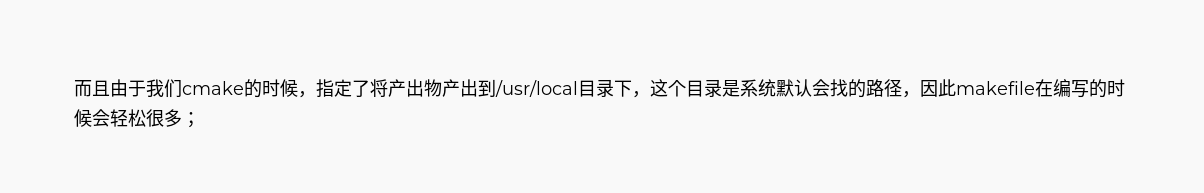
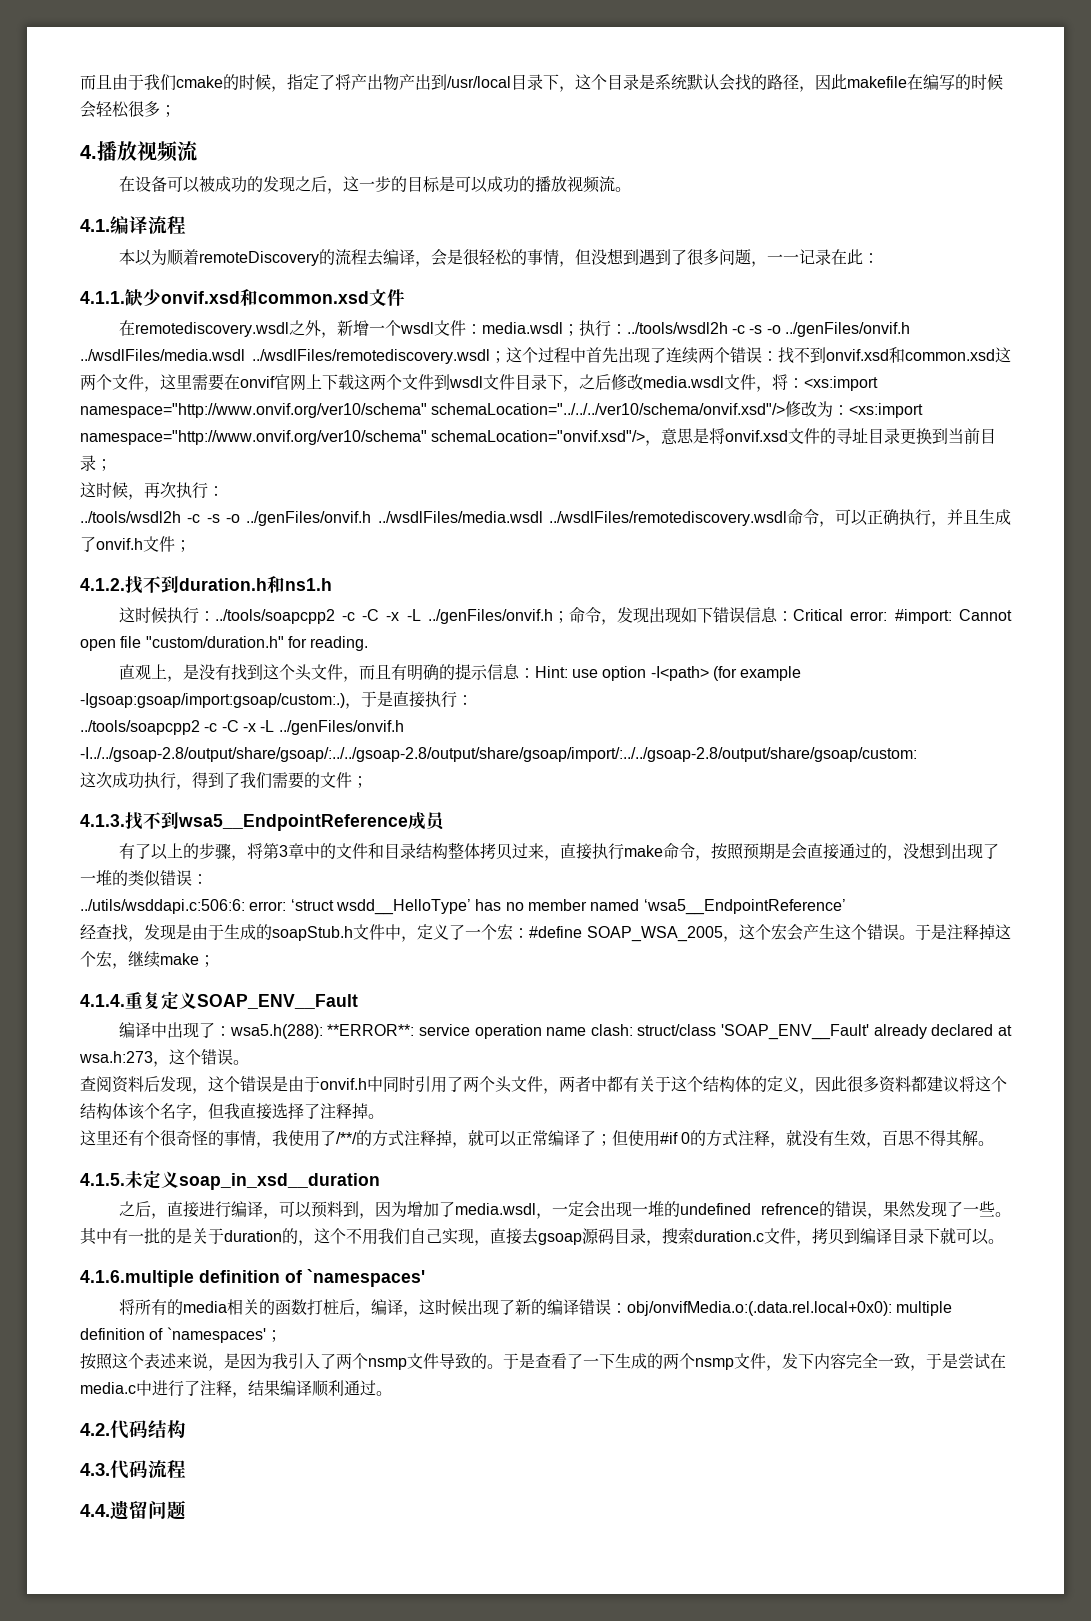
+ 4.播放视频流
+ 在设备可以被成功的发现之后，这一步的目标是可以成功的播放视频流。
+ 4.1.编译流程
+ 本以为顺着remoteDiscovery的流程去编译，会是很轻松的事情，但没想到遇到了很多问题，一一记录在此：
+ 4.1.1.缺少onvif.xsd和common.xsd文件
+ 在remotediscovery.wsdl之外，新增一个wsdl文件：media.wsdl；执行：../tools/wsdl2h -c -s -o ../genFiles/onvif.h ../wsdlFiles/media.wsdl ../wsdlFiles/remotediscovery.wsdl；这个过程中首先出现了连续两个错误：找不到onvif.xsd和common.xsd这两个文件，这里需要在onvif官网上下载这两个文件到wsdl文件目录下，之后修改media.wsdl文件，将：<xs:import namespace="http://www.onvif.org/ver10/schema" schemaLocation="../../../ver10/schema/onvif.xsd"/>修改为：<xs:import namespace="http://www.onvif.org/ver10/schema" schemaLocation="onvif.xsd"/>，意思是将onvif.xsd文件的寻址目录更换到当前目录；
+ 这时候，再次执行：
+ ../tools/wsdl2h -c -s -o ../genFiles/onvif.h ../wsdlFiles/media.wsdl ../wsdlFiles/remotediscovery.wsdl命令，可以正确执行，并且生成了onvif.h文件；
+ 4.1.2.找不到duration.h和ns1.h
+ 这时候执行：../tools/soapcpp2 -c -C -x -L ../genFiles/onvif.h；命令，发现出现如下错误信息：Critical error: #import: Cannot open file "custom/duration.h" for reading.
+ 直观上，是没有找到这个头文件，而且有明确的提示信息：Hint: use option -I<path> (for example -Igsoap:gsoap/import:gsoap/custom:.)，于是直接执行：
+ ../tools/soapcpp2 -c -C -x -L ../genFiles/onvif.h -I../../gsoap-2.8/output/share/gsoap/:../../gsoap-2.8/output/share/gsoap/import/:../../gsoap-2.8/output/share/gsoap/custom:
+ 这次成功执行，得到了我们需要的文件；
+ 4.1.3.找不到wsa5__EndpointReference成员
+ 有了以上的步骤，将第3章中的文件和目录结构整体拷贝过来，直接执行make命令，按照预期是会直接通过的，没想到出现了一堆的类似错误：
+ ../utils/wsddapi.c:506:6: error: ‘struct wsdd__HelloType’ has no member named ‘wsa5__EndpointReference’
+ 经查找，发现是由于生成的soapStub.h文件中，定义了一个宏：#define SOAP_WSA_2005，这个宏会产生这个错误。于是注释掉这个宏，继续make；
+ 4.1.4.重复定义SOAP_ENV__Fault
+ 编译中出现了：wsa5.h(288): **ERROR**: service operation name clash: struct/class 'SOAP_ENV__Fault' already declared at wsa.h:273，这个错误。
+ 查阅资料后发现，这个错误是由于onvif.h中同时引用了两个头文件，两者中都有关于这个结构体的定义，因此很多资料都建议将这个结构体该个名字，但我直接选择了注释掉。
+ 这里还有个很奇怪的事情，我使用了/**/的方式注释掉，就可以正常编译了；但使用#if 0的方式注释，就没有生效，百思不得其解。
+ 4.1.5.未定义soap_in_xsd__duration
+ 之后，直接进行编译，可以预料到，因为增加了media.wsdl，一定会出现一堆的undefined refrence的错误，果然发现了一些。其中有一批的是关于duration的，这个不用我们自己实现，直接去gsoap源码目录，搜索duration.c文件，拷贝到编译目录下就可以。
+ 4.1.6.multiple definition of `namespaces'
+ 将所有的media相关的函数打桩后，编译，这时候出现了新的编译错误：obj/onvifMedia.o:(.data.rel.local+0x0): multiple definition of `namespaces'；
+ 按照这个表述来说，是因为我引入了两个nsmp文件导致的。于是查看了一下生成的两个nsmp文件，发下内容完全一致，于是尝试在media.c中进行了注释，结果编译顺利通过。
+ 4.2.代码结构
+ 4.3.代码流程
+ 4.4.遗留问题

